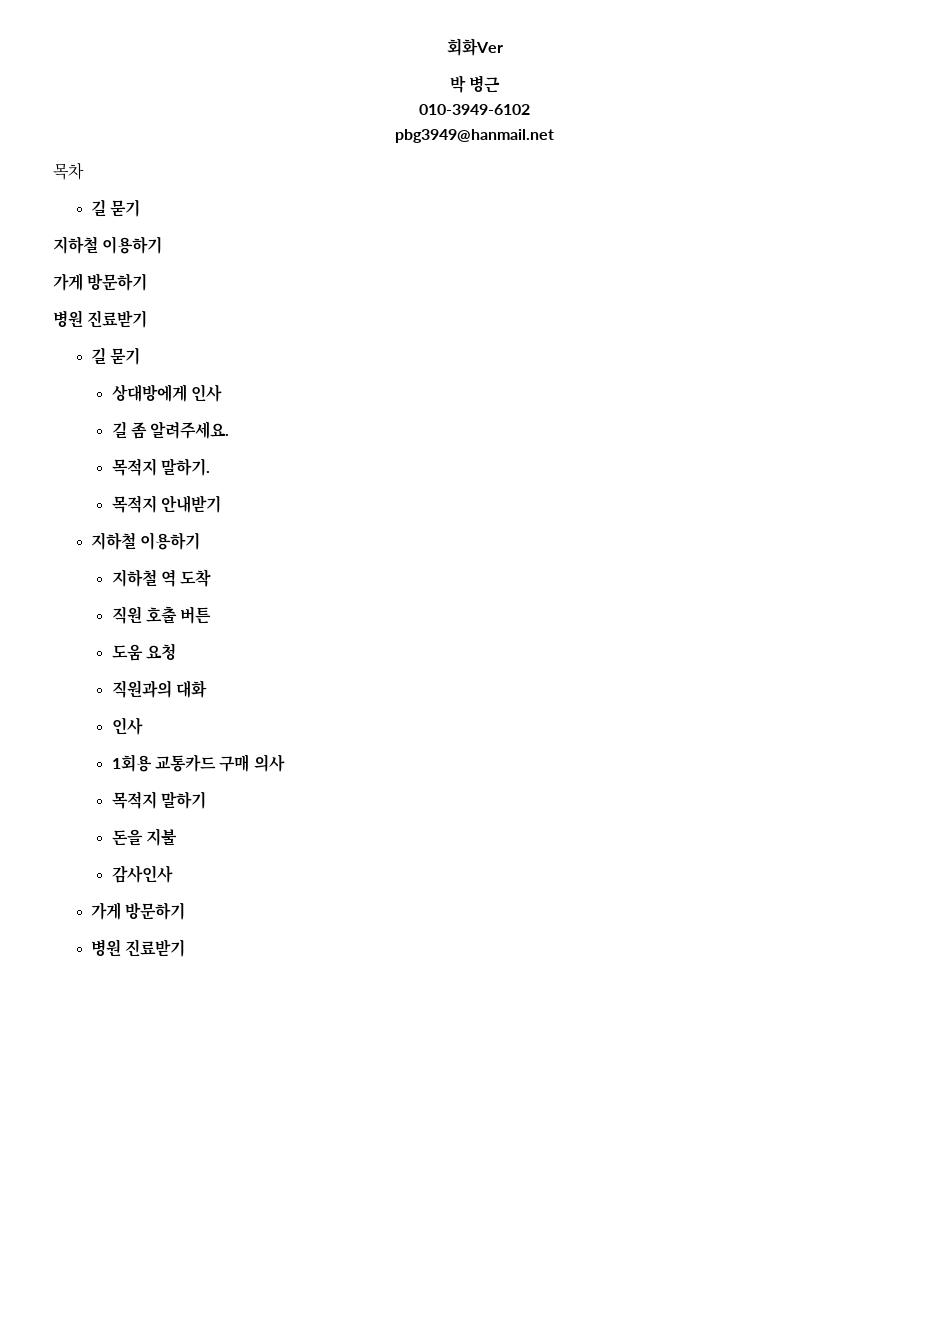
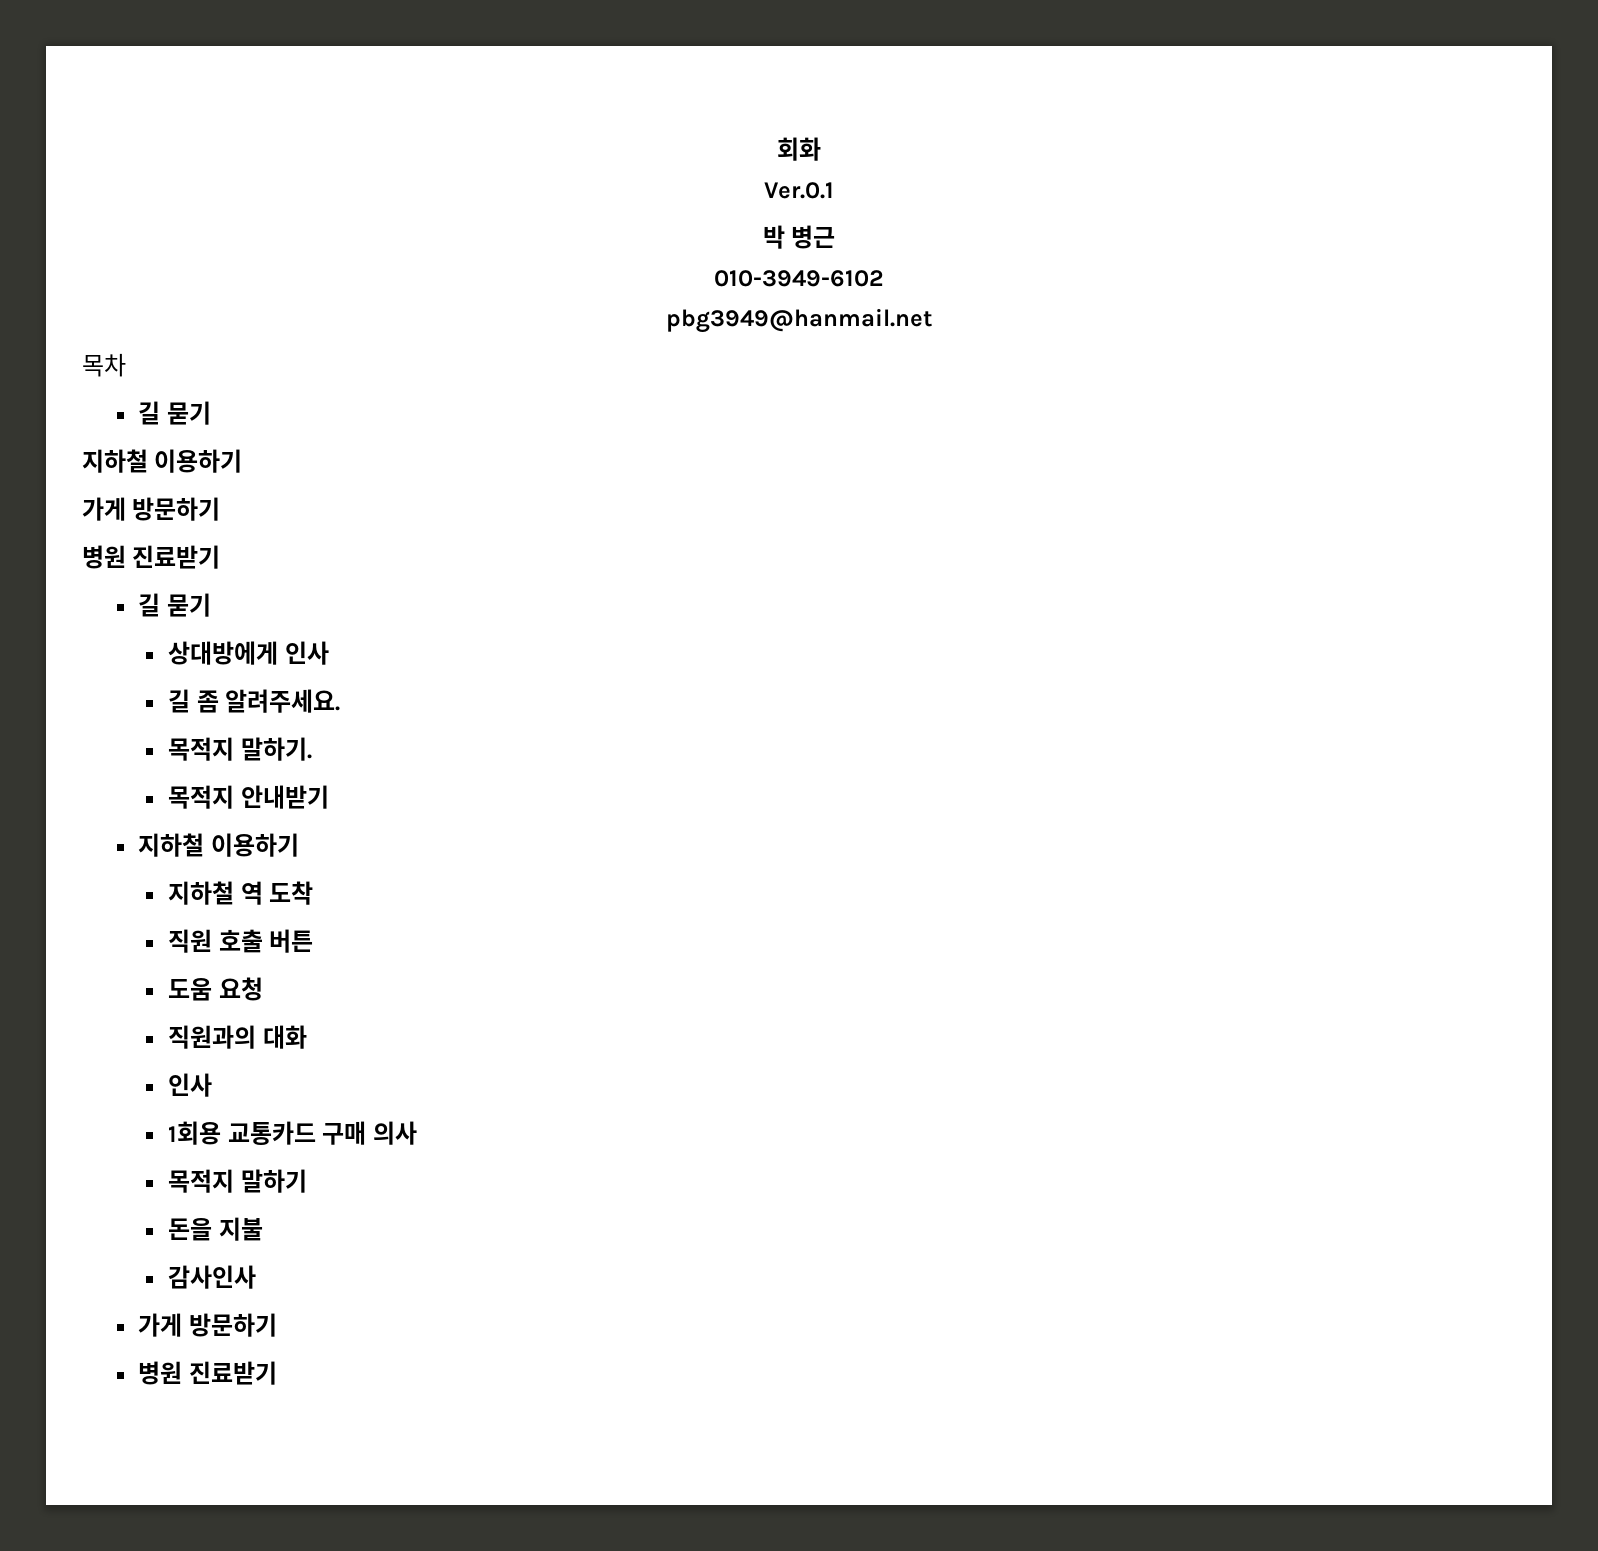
- 회화Ver
+ 회화
+ Ver.0.1

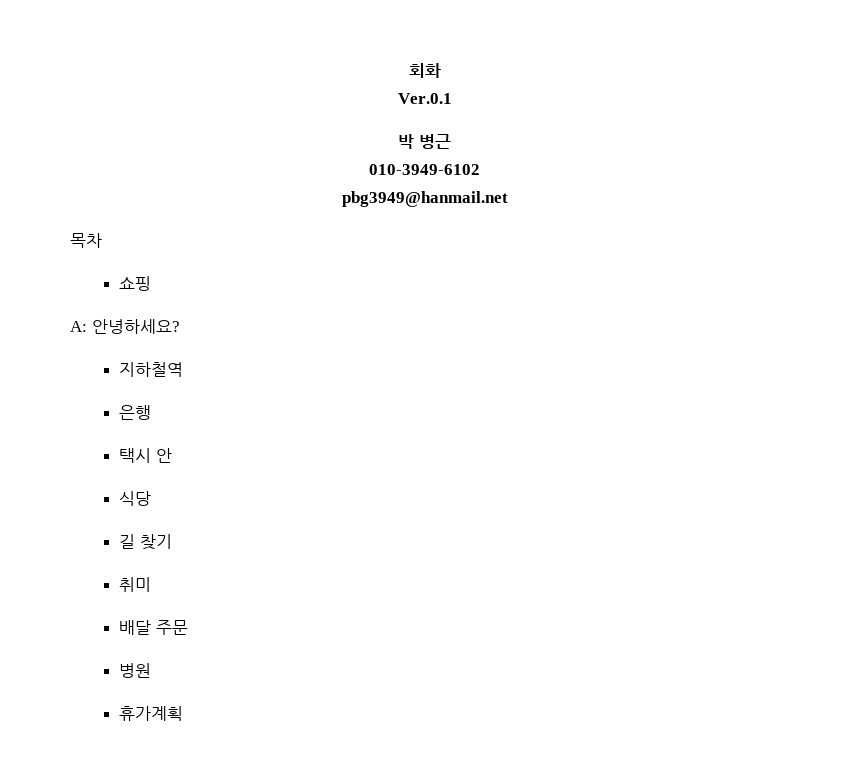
  목차
- 길 묻기
- 지하철 이용하기
- 가게 방문하기
- 병원 진료받기
- 길 묻기
- 상대방에게 인사
- 길 좀 알려주세요.
- 목적지 말하기.
- 목적지 안내받기
- 지하철 이용하기
- 지하철 역 도착
- 직원 호출 버튼
- 도움 요청
- 직원과의 대화
- 인사
- 1회용 교통카드 구매 의사
- 목적지 말하기
- 돈을 지불
- 감사인사
- 가게 방문하기
- 병원 진료받기
+ 쇼핑
+ A: 안녕하세요?
+ 지하철역
+ 은행
+ 택시 안
+ 식당
+ 길 찾기
+ 취미
+ 배달 주문
+ 병원
+ 휴가계획

